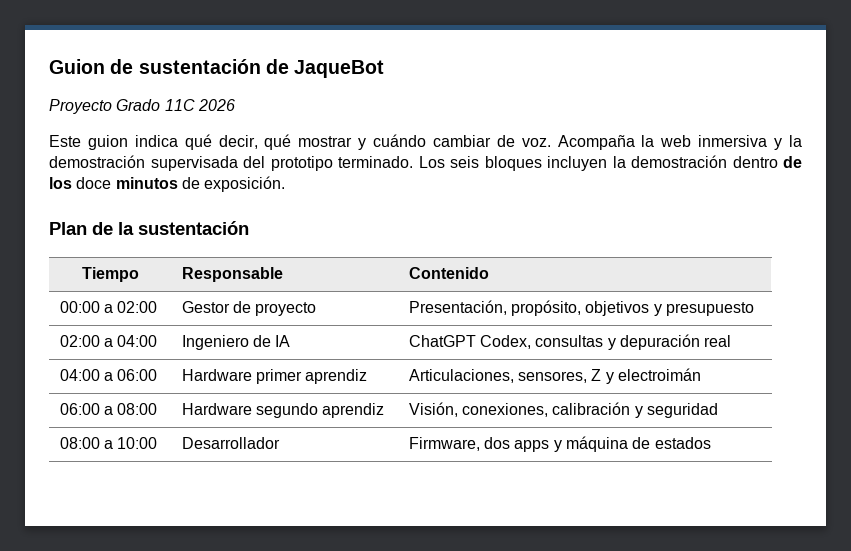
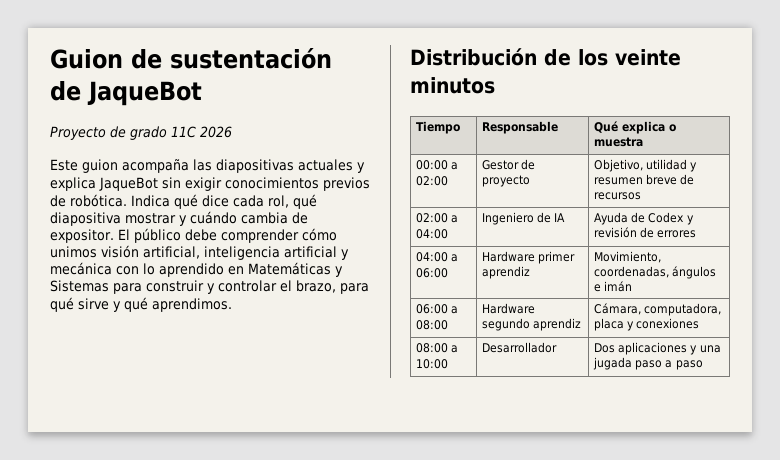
- Proyecto Grado 11C 2026
+ Proyecto de grado 11C 2026
- Este guion indica qué decir, qué mostrar y cuándo cambiar de voz. Acompaña la web inmersiva y la demostración supervisada del prototipo terminado. Los seis bloques incluyen la demostración dentro de los doce minutos de exposición.
- Plan de la sustentación
- Tiempo | Responsable | Contenido
+ Este guion acompaña las diapositivas actuales y explica JaqueBot sin exigir conocimientos previos de robótica. Indica qué dice cada rol, qué diapositiva mostrar y cuándo cambia de expositor. El público debe comprender cómo unimos visión artificial, inteligencia artificial y mecánica con lo aprendido en Matemáticas y Sistemas para construir y controlar el brazo, para qué sirve y qué aprendimos.
+ Distribución de los veinte minutos
+ Tiempo | Responsable | Qué explica o muestra
- 00:00 a 02:00 | Gestor de proyecto | Presentación, propósito, objetivos y presupuesto
+ 00:00 a 02:00 | Gestor de proyecto | Objetivo, utilidad y resumen breve de recursos
- 02:00 a 04:00 | Ingeniero de IA | ChatGPT Codex, consultas y depuración real
+ 02:00 a 04:00 | Ingeniero de IA | Ayuda de Codex y revisión de errores
- 04:00 a 06:00 | Hardware primer aprendiz | Articulaciones, sensores, Z y electroimán
+ 04:00 a 06:00 | Hardware primer aprendiz | Movimiento, coordenadas, ángulos e imán
- 06:00 a 08:00 | Hardware segundo aprendiz | Visión, conexiones, calibración y seguridad
+ 06:00 a 08:00 | Hardware segundo aprendiz | Cámara, computadora, placa y conexiones
- 08:00 a 10:00 | Desarrollador | Firmware, dos apps y máquina de estados
+ 08:00 a 10:00 | Desarrollador | Dos aplicaciones y una jugada paso a paso

